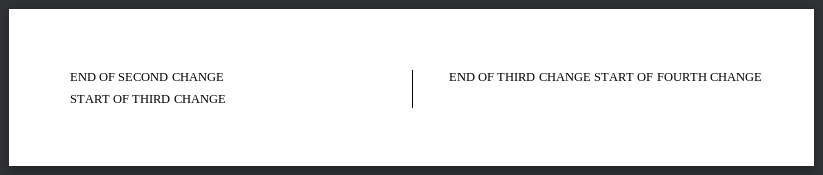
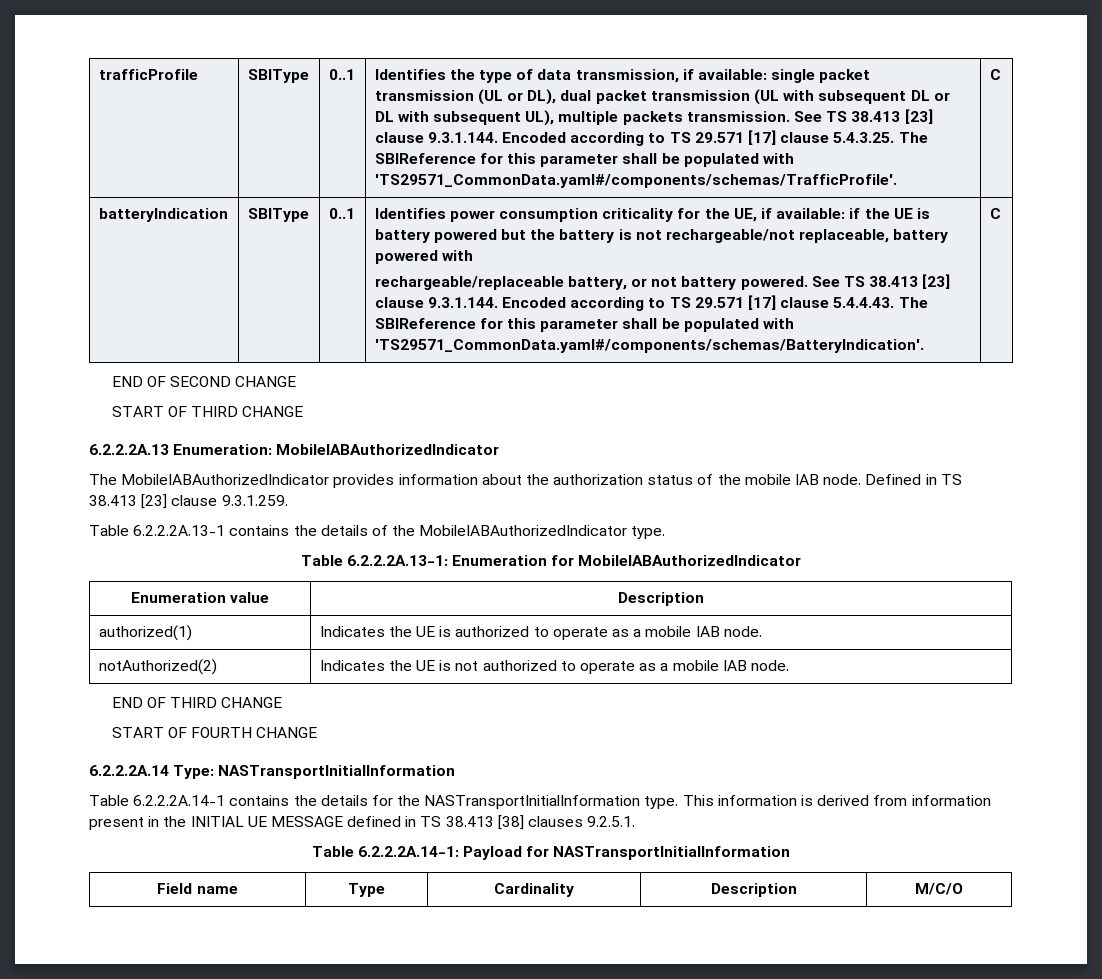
+ trafficProfile | SBIType | 0..1 | Identifies the type of data transmission, if available: single packet transmission (UL or DL), dual packet transmission (UL with subsequent DL or DL with subsequent UL), multiple packets transmission. See TS 38.413 [23] clause 9.3.1.144. Encoded according to TS 29.571 [17] clause 5.4.3.25. The SBIReference for this parameter shall be populated with 'TS29571_CommonData.yaml#/components/schemas/TrafficProfile'. | C
+ batteryIndication | SBIType | 0..1 | Identifies power consumption criticality for the UE, if available: if the UE is battery powered but the battery is not rechargeable/not replaceable, battery powered with
+ rechargeable/replaceable battery, or not battery powered. See TS 38.413 [23] clause 9.3.1.144. Encoded according to TS 29.571 [17] clause 5.4.4.43. The SBIReference for this parameter shall be populated with 'TS29571_CommonData.yaml#/components/schemas/BatteryIndication'. | C
+ 6.2.2.2A.13 Enumeration: MobileIABAuthorizedIndicator
+ The MobileIABAuthorizedIndicator provides information about the authorization status of the mobile IAB node. Defined in TS 38.413 [23] clause 9.3.1.259.
+ Table 6.2.2.2A.13-1 contains the details of the MobileIABAuthorizedIndicator type.
+ Table 6.2.2.2A.13-1: Enumeration for MobileIABAuthorizedIndicator
+ Enumeration value | Description
+ authorized(1) | Indicates the UE is authorized to operate as a mobile IAB node.
+ notAuthorized(2) | Indicates the UE is not authorized to operate as a mobile IAB node.
- END OF THIRD CHANGE START OF FOURTH CHANGE
+ END OF THIRD CHANGE
+ START OF FOURTH CHANGE
+ 6.2.2.2A.14 Type: NASTransportInitialInformation
+ Table 6.2.2.2A.14-1 contains the details for the NASTransportInitialInformation type. This information is derived from information present in the INITIAL UE MESSAGE defined in TS 38.413 [38] clauses 9.2.5.1.
+ Table 6.2.2.2A.14-1: Payload for NASTransportInitialInformation
+ Field name | Type | Cardinality | Description | M/C/O

